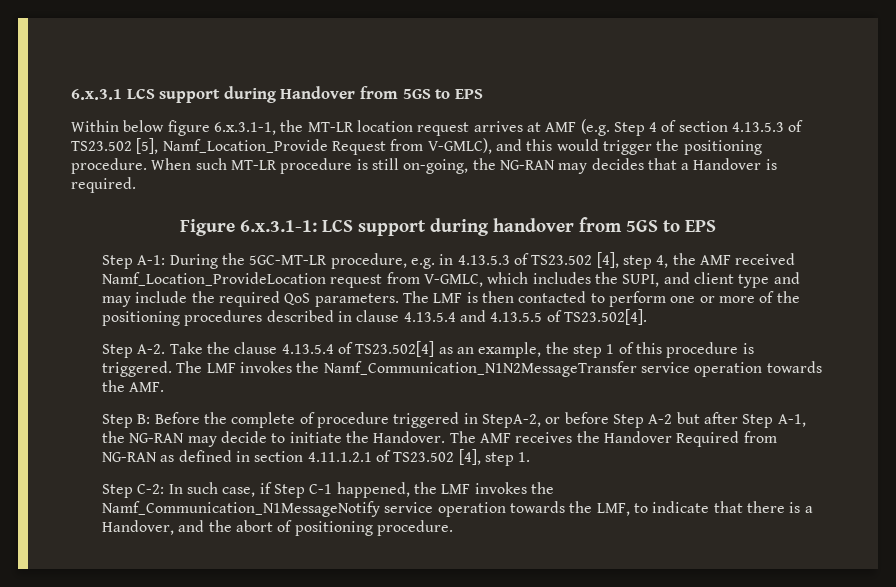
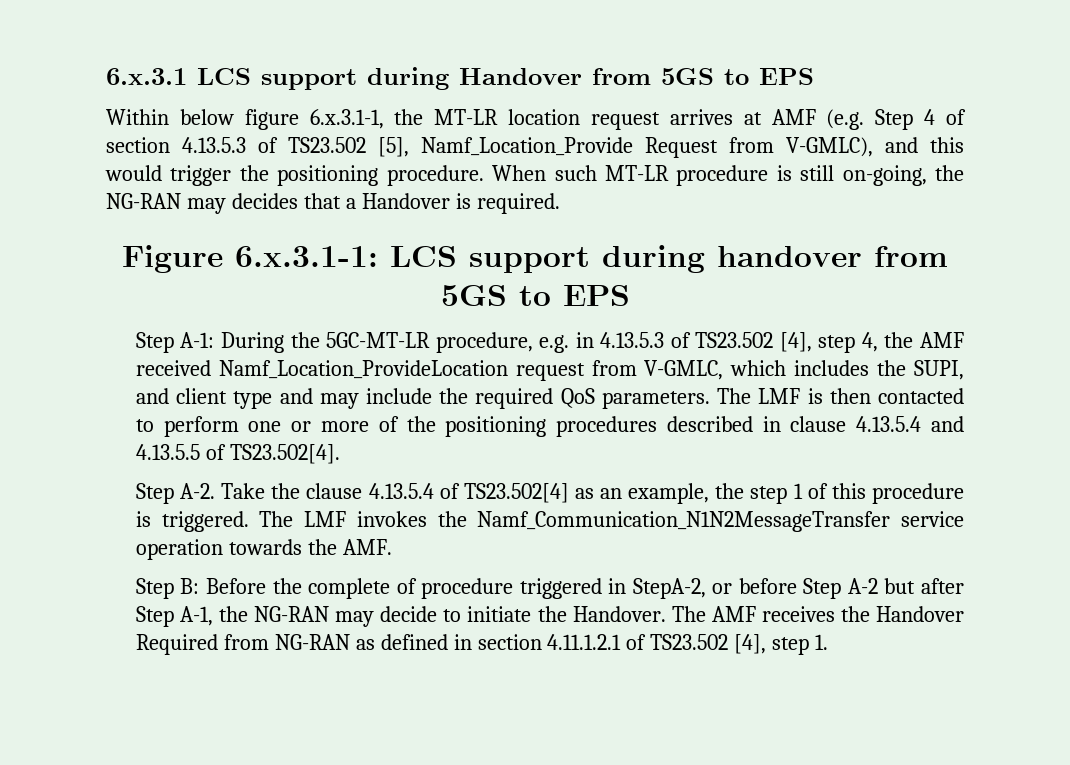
- Step C-2: In such case, if Step C-1 happened, the LMF invokes the Namf_Communication_N1MessageNotify service operation towards the LMF, to indicate that there is a Handover, and the abort of positioning procedure.

